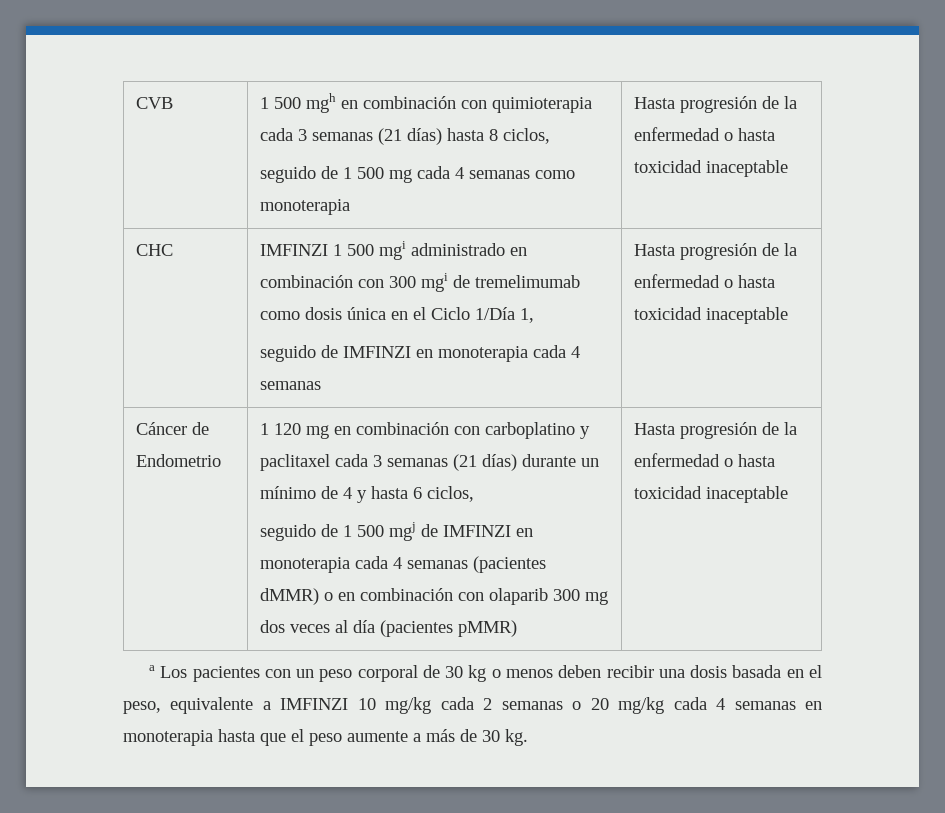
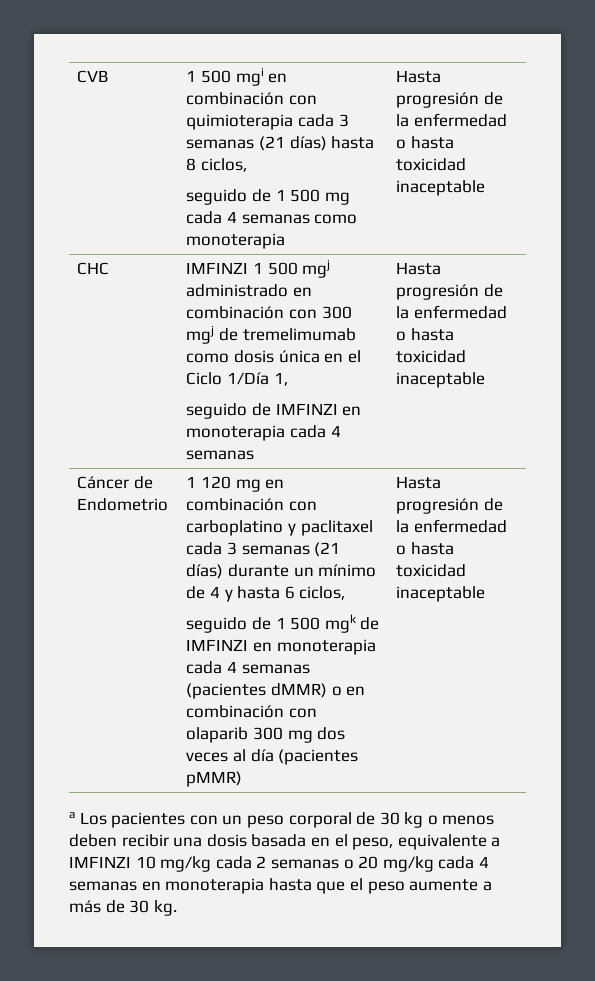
- CVB | 1 500 mgh en combinación con quimioterapia cada 3 semanas (21 días) hasta 8 ciclos,
+ CVB | 1 500 mgi en combinación con quimioterapia cada 3 semanas (21 días) hasta 8 ciclos,
- CHC | IMFINZI 1 500 mgi administrado en combinación con 300 mgi de tremelimumab como dosis única en el Ciclo 1/Día 1,
+ CHC | IMFINZI 1 500 mgj administrado en combinación con 300 mgj de tremelimumab como dosis única en el Ciclo 1/Día 1,
- seguido de 1 500 mgj de IMFINZI en monoterapia cada 4 semanas (pacientes dMMR) o en combinación con olaparib 300 mg dos veces al día (pacientes pMMR)
+ seguido de 1 500 mgk de IMFINZI en monoterapia cada 4 semanas (pacientes dMMR) o en combinación con olaparib 300 mg dos veces al día (pacientes pMMR)

